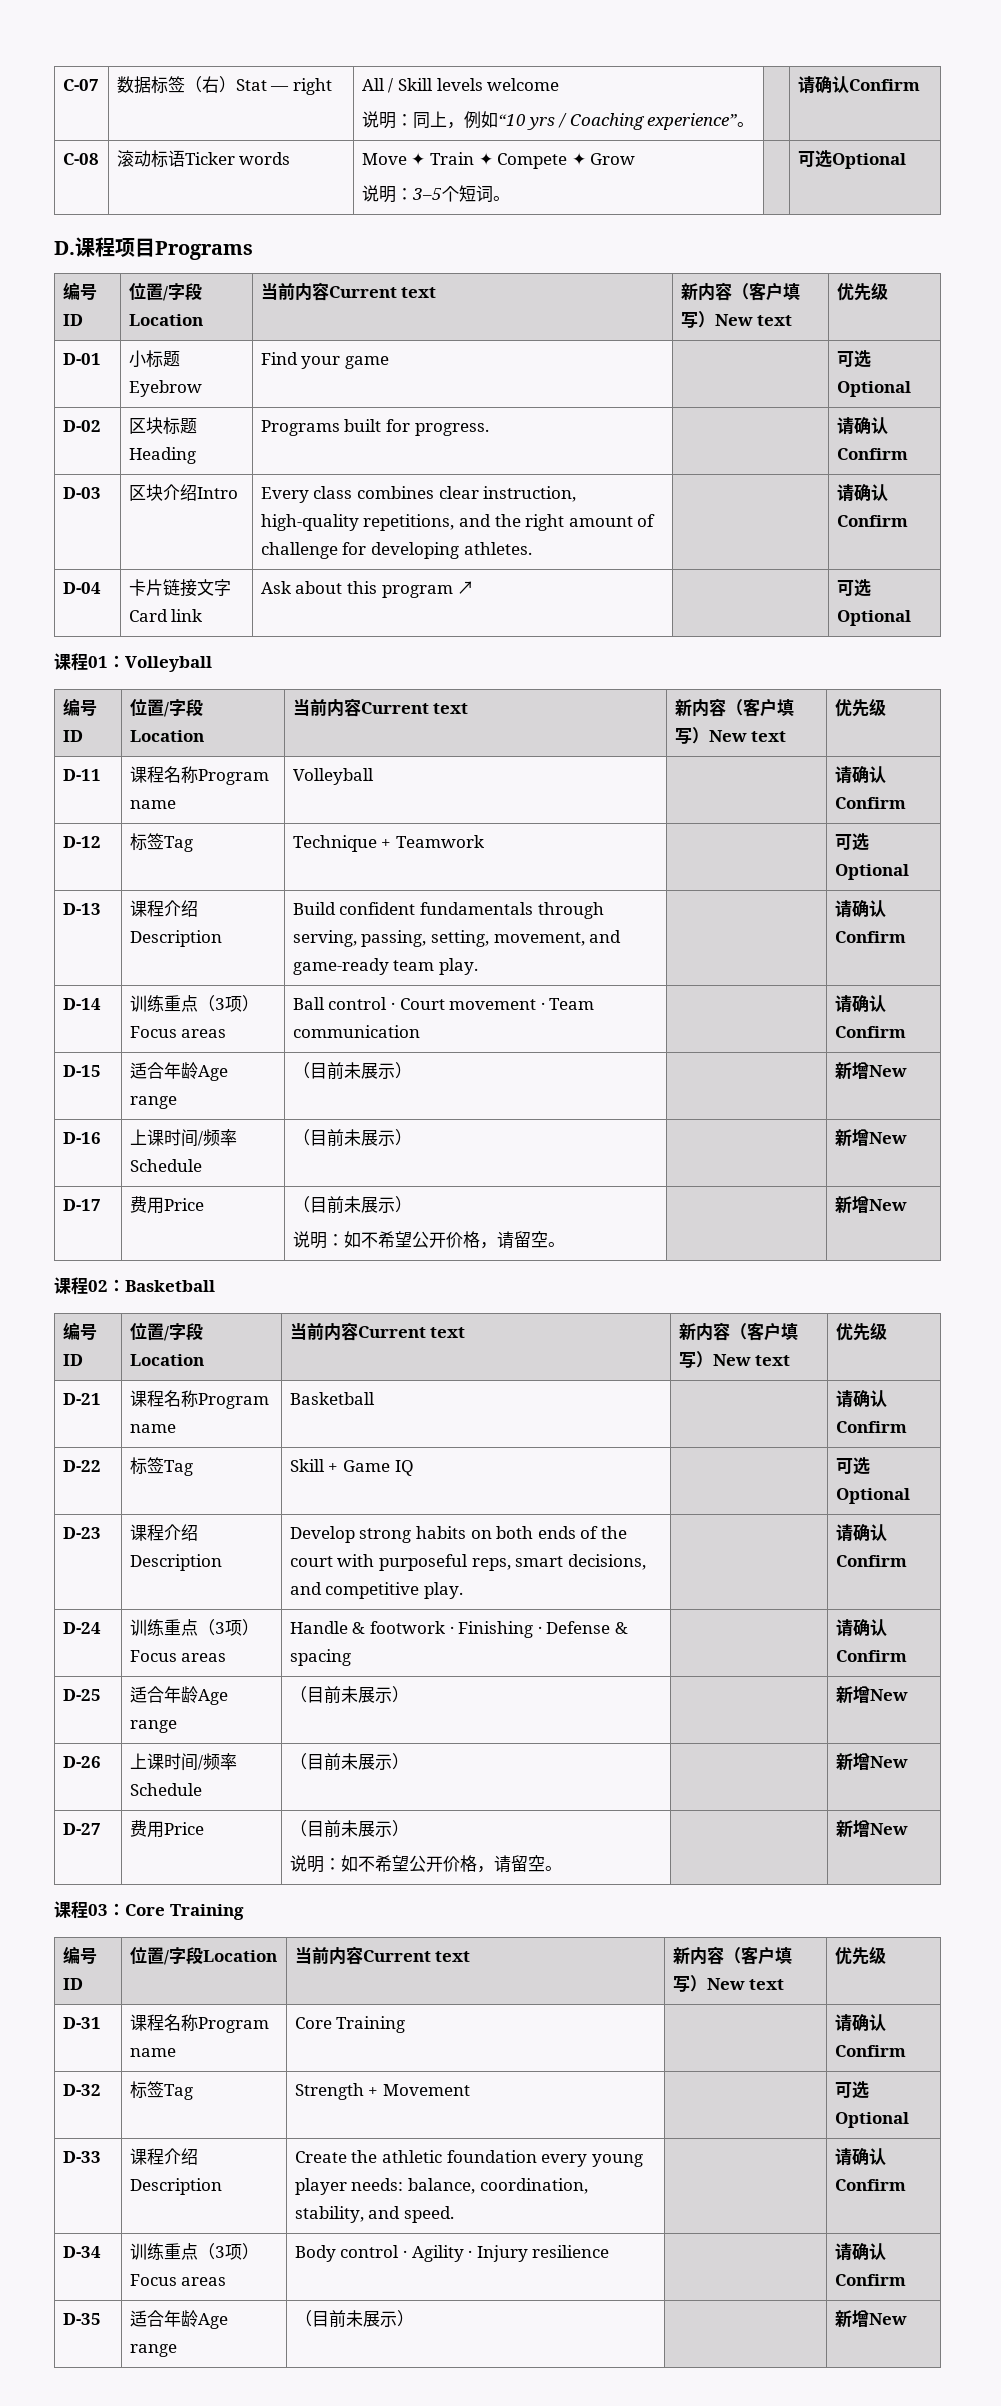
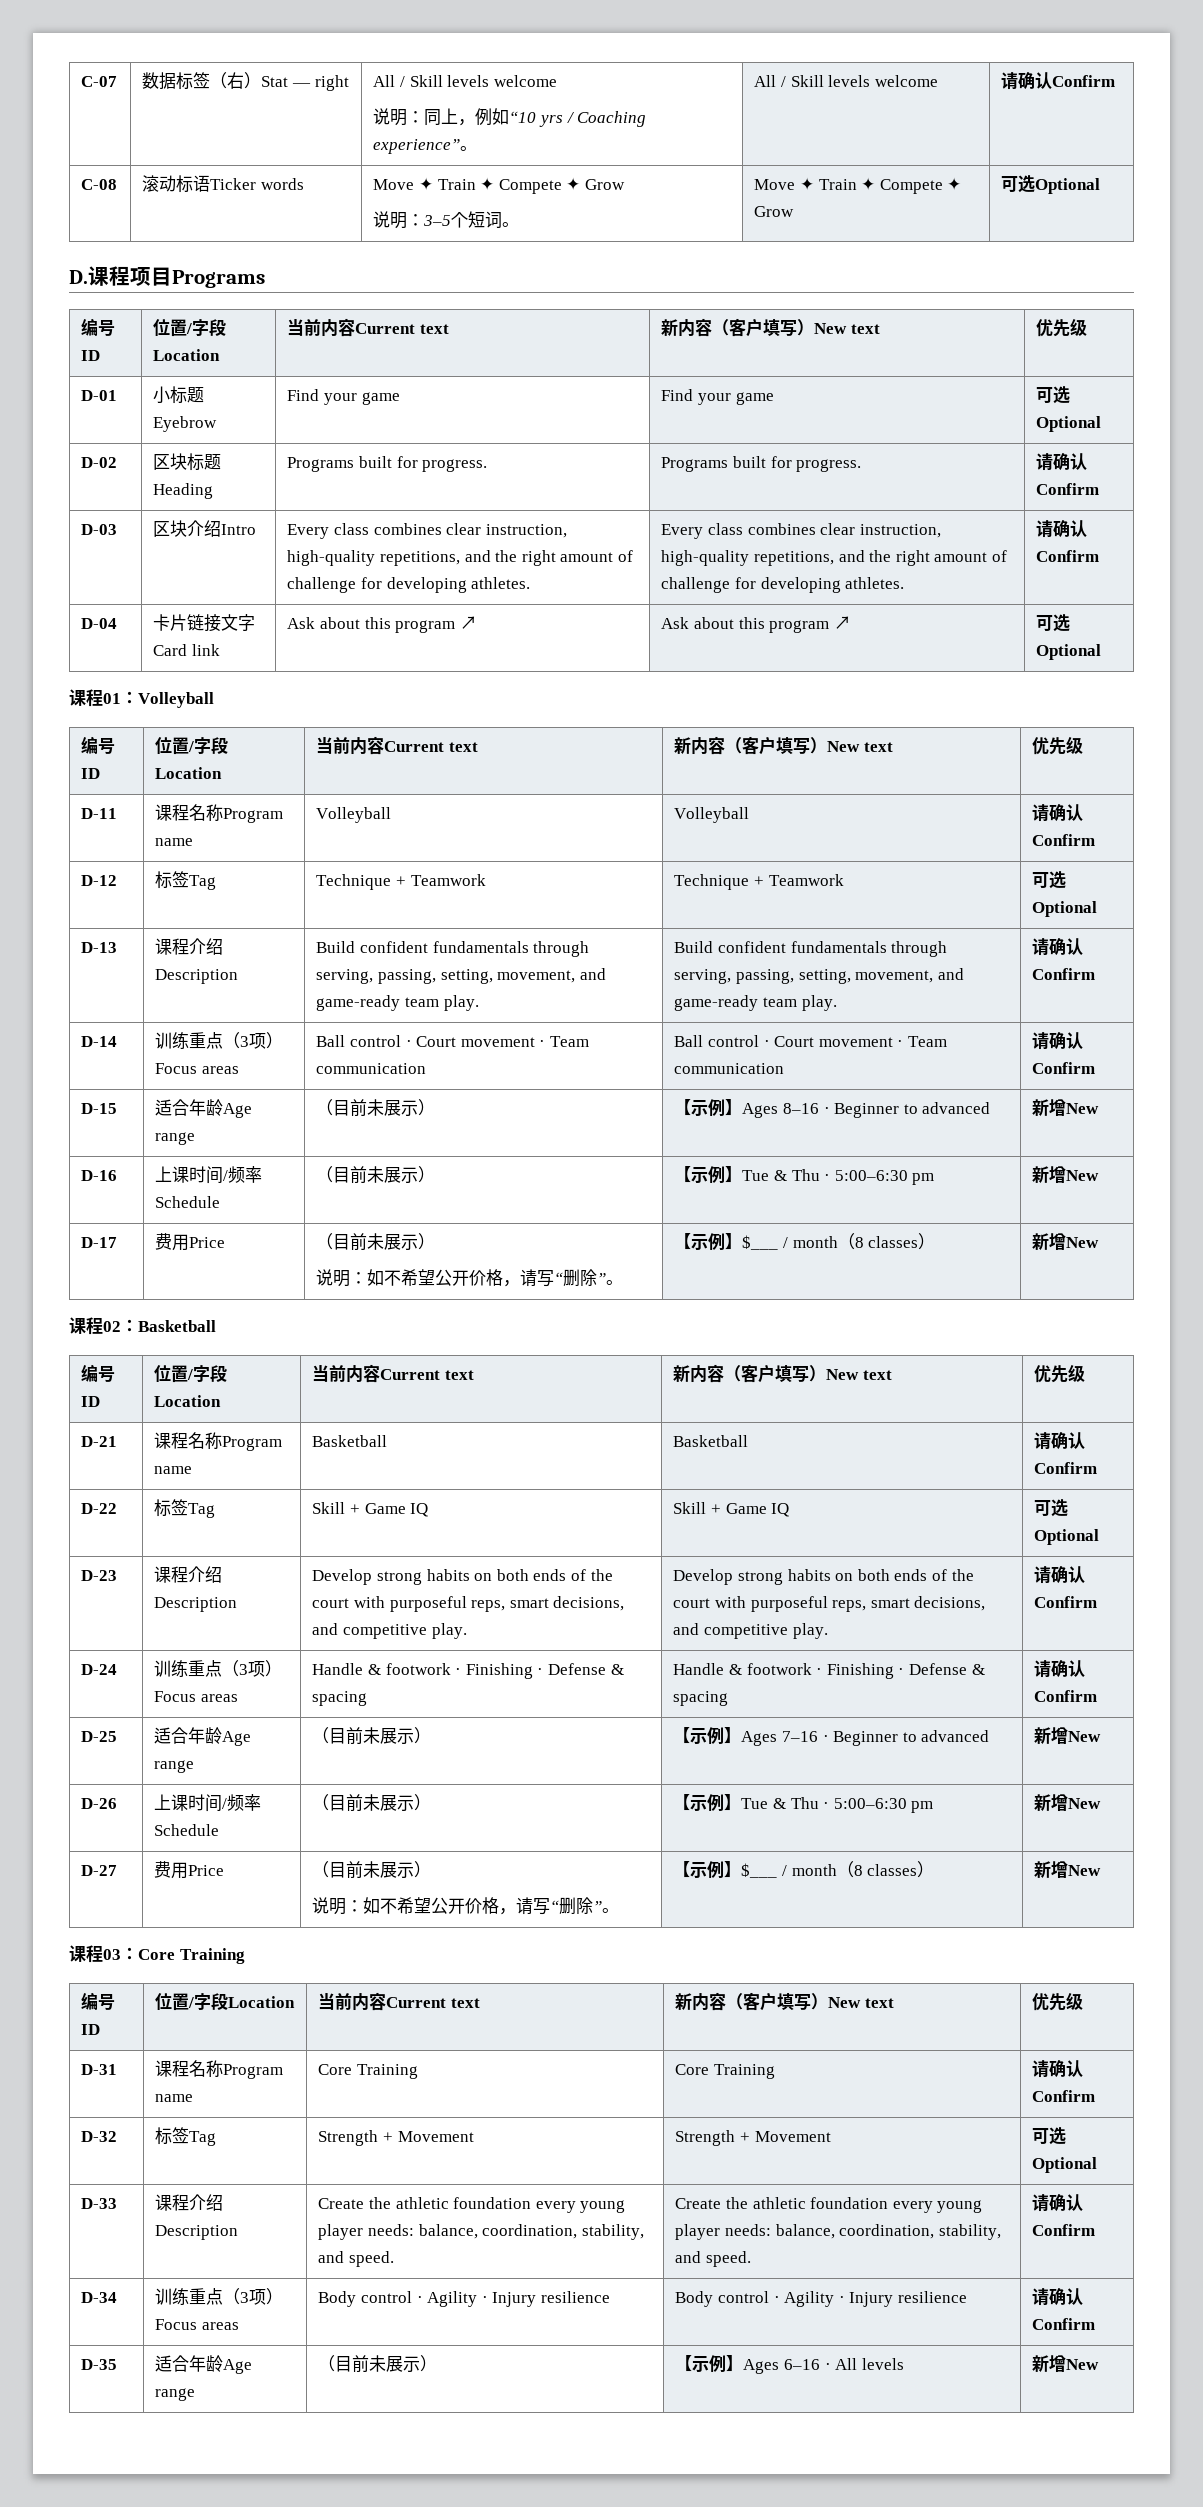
  C-07 | 数据标签（右）Stat — right | All / Skill levels welcome
- 说明：同上，例如“10 yrs / Coaching experience”。 | | 请确认Confirm
+ 说明：同上，例如“10 yrs / Coaching experience”。 | All / Skill levels welcome | 请确认Confirm
  C-08 | 滚动标语Ticker words | Move ✦ Train ✦ Compete ✦ Grow
- 说明：3–5个短词。 | | 可选Optional
+ 说明：3–5个短词。 | Move ✦ Train ✦ Compete ✦ Grow | 可选Optional
- D-01 | 小标题Eyebrow | Find your game | | 可选Optional
+ D-01 | 小标题Eyebrow | Find your game | Find your game | 可选Optional
- D-02 | 区块标题Heading | Programs built for progress. | | 请确认Confirm
+ D-02 | 区块标题Heading | Programs built for progress. | Programs built for progress. | 请确认Confirm
- D-03 | 区块介绍Intro | Every class combines clear instruction, high-quality repetitions, and the right amount of challenge for developing athletes. | | 请确认Confirm
+ D-03 | 区块介绍Intro | Every class combines clear instruction, high-quality repetitions, and the right amount of challenge for developing athletes. | Every class combines clear instruction, high-quality repetitions, and the right amount of challenge for developing athletes. | 请确认Confirm
- D-04 | 卡片链接文字Card link | Ask about this program ↗ | | 可选Optional
+ D-04 | 卡片链接文字Card link | Ask about this program ↗ | Ask about this program ↗ | 可选Optional
- D-11 | 课程名称Program name | Volleyball | | 请确认Confirm
+ D-11 | 课程名称Program name | Volleyball | Volleyball | 请确认Confirm
- D-12 | 标签Tag | Technique + Teamwork | | 可选Optional
+ D-12 | 标签Tag | Technique + Teamwork | Technique + Teamwork | 可选Optional
- D-13 | 课程介绍Description | Build confident fundamentals through serving, passing, setting, movement, and game-ready team play. | | 请确认Confirm
+ D-13 | 课程介绍Description | Build confident fundamentals through serving, passing, setting, movement, and game-ready team play. | Build confident fundamentals through serving, passing, setting, movement, and game-ready team play. | 请确认Confirm
- D-14 | 训练重点（3项）Focus areas | Ball control · Court movement · Team communication | | 请确认Confirm
+ D-14 | 训练重点（3项）Focus areas | Ball control · Court movement · Team communication | Ball control · Court movement · Team communication | 请确认Confirm
- D-15 | 适合年龄Age range | （目前未展示） | | 新增New
+ D-15 | 适合年龄Age range | （目前未展示） | 【示例】Ages 8–16 · Beginner to advanced | 新增New
- D-16 | 上课时间/频率Schedule | （目前未展示） | | 新增New
+ D-16 | 上课时间/频率Schedule | （目前未展示） | 【示例】Tue & Thu · 5:00–6:30 pm | 新增New
  D-17 | 费用Price | （目前未展示）
- 说明：如不希望公开价格，请留空。 | | 新增New
+ 说明：如不希望公开价格，请写“删除”。 | 【示例】$___ / month（8 classes） | 新增New
- D-21 | 课程名称Program name | Basketball | | 请确认Confirm
+ D-21 | 课程名称Program name | Basketball | Basketball | 请确认Confirm
- D-22 | 标签Tag | Skill + Game IQ | | 可选Optional
+ D-22 | 标签Tag | Skill + Game IQ | Skill + Game IQ | 可选Optional
- Develop strong habits on both ends of the court with purposeful reps, smart decisions, and competitive play.
+ Develop strong habits on both ends of the court with purposeful reps, smart decisions, and competitive play. | Develop strong habits on both ends of the court with purposeful reps, smart decisions, and competitive play.
- D-24 | 训练重点（3项）Focus areas | Handle & footwork · Finishing · Defense & spacing | | 请确认Confirm
+ D-24 | 训练重点（3项）Focus areas | Handle & footwork · Finishing · Defense & spacing | Handle & footwork · Finishing · Defense & spacing | 请确认Confirm
- D-25 | 适合年龄Age range | （目前未展示） | | 新增New
+ D-25 | 适合年龄Age range | （目前未展示） | 【示例】Ages 7–16 · Beginner to advanced | 新增New
- D-26 | 上课时间/频率Schedule | （目前未展示） | | 新增New
+ D-26 | 上课时间/频率Schedule | （目前未展示） | 【示例】Tue & Thu · 5:00–6:30 pm | 新增New
  D-27 | 费用Price | （目前未展示）
- 说明：如不希望公开价格，请留空。 | | 新增New
+ 说明：如不希望公开价格，请写“删除”。 | 【示例】$___ / month（8 classes） | 新增New
- D-31 | 课程名称Program name | Core Training | | 请确认Confirm
+ D-31 | 课程名称Program name | Core Training | Core Training | 请确认Confirm
- D-32 | 标签Tag | Strength + Movement | | 可选Optional
+ D-32 | 标签Tag | Strength + Movement | Strength + Movement | 可选Optional
- D-33 | 课程介绍Description | Create the athletic foundation every young player needs: balance, coordination, stability, and speed. | | 请确认Confirm
+ D-33 | 课程介绍Description | Create the athletic foundation every young player needs: balance, coordination, stability, and speed. | Create the athletic foundation every young player needs: balance, coordination, stability, and speed. | 请确认Confirm
- D-34 | 训练重点（3项）Focus areas | Body control · Agility · Injury resilience | | 请确认Confirm
+ D-34 | 训练重点（3项）Focus areas | Body control · Agility · Injury resilience | Body control · Agility · Injury resilience | 请确认Confirm
- D-35 | 适合年龄Age range | （目前未展示） | | 新增New
+ D-35 | 适合年龄Age range | （目前未展示） | 【示例】Ages 6–16 · All levels | 新增New

